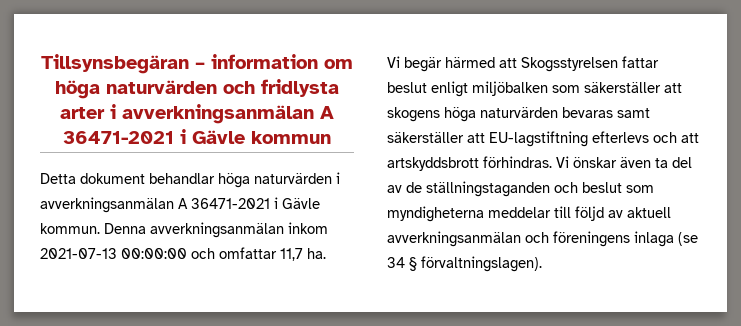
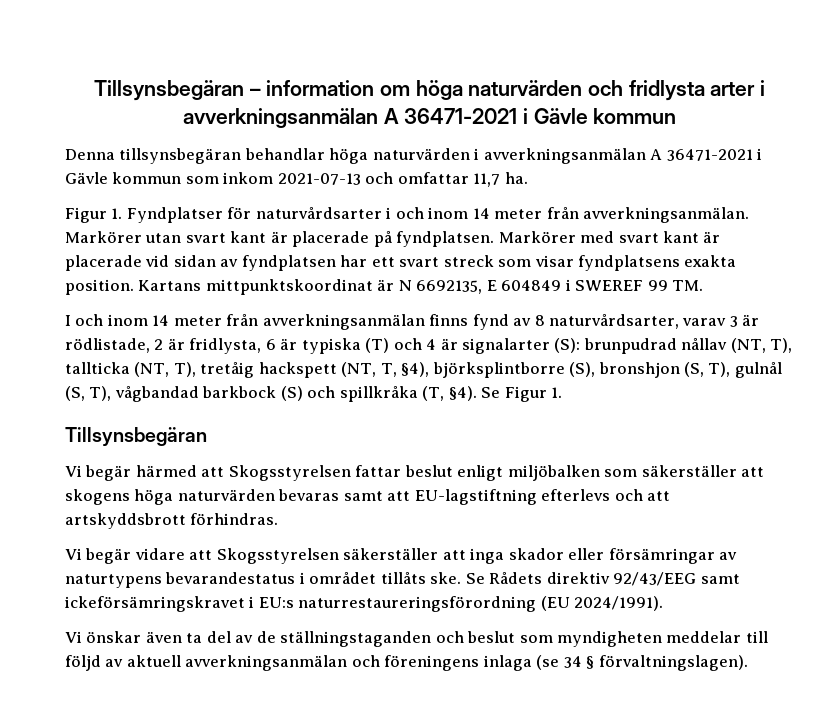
- Detta dokument behandlar höga naturvärden i avverkningsanmälan A 36471-2021 i Gävle kommun. Denna avverkningsanmälan inkom 2021-07-13 00:00:00 och omfattar 11,7 ha.
+ Denna tillsynsbegäran behandlar höga naturvärden i avverkningsanmälan A 36471-2021 i Gävle kommun som inkom 2021-07-13 och omfattar 11,7 ha.
+ Figur 1. Fyndplatser för naturvårdsarter i och inom 14 meter från avverkningsanmälan. Markörer utan svart kant är placerade på fyndplatsen. Markörer med svart kant är placerade vid sidan av fyndplatsen har ett svart streck som visar fyndplatsens exakta position. Kartans mittpunktskoordinat är N 6692135, E 604849 i SWEREF 99 TM.
+ I och inom 14 meter från avverkningsanmälan finns fynd av 8 naturvårdsarter, varav 3 är rödlistade, 2 är fridlysta, 6 är typiska (T) och 4 är signalarter (S): brunpudrad nållav (NT, T), tallticka (NT, T), tretåig hackspett (NT, T, §4), björksplintborre (S), bronshjon (S, T), gulnål (S, T), vågbandad barkbock (S) och spillkråka (T, §4). Se Figur 1.
+ Tillsynsbegäran
- Vi begär härmed att Skogsstyrelsen fattar beslut enligt miljöbalken som säkerställer att skogens höga naturvärden bevaras samt säkerställer att EU-lagstiftning efterlevs och att artskyddsbrott förhindras. Vi önskar även ta del av de ställningstaganden och beslut som myndigheterna meddelar till följd av aktuell avverkningsanmälan och föreningens inlaga (se 34 § förvaltningslagen).
+ Vi begär härmed att Skogsstyrelsen fattar beslut enligt miljöbalken som säkerställer att skogens höga naturvärden bevaras samt att EU-lagstiftning efterlevs och att artskyddsbrott förhindras.
+ Vi begär vidare att Skogsstyrelsen säkerställer att inga skador eller försämringar av naturtypens bevarandestatus i området tillåts ske. Se Rådets direktiv 92/43/EEG samt ickeförsämringskravet i EU:s naturrestaureringsförordning (EU 2024/1991).
+ Vi önskar även ta del av de ställningstaganden och beslut som myndigheten meddelar till följd av aktuell avverkningsanmälan och föreningens inlaga (se 34 § förvaltningslagen).

